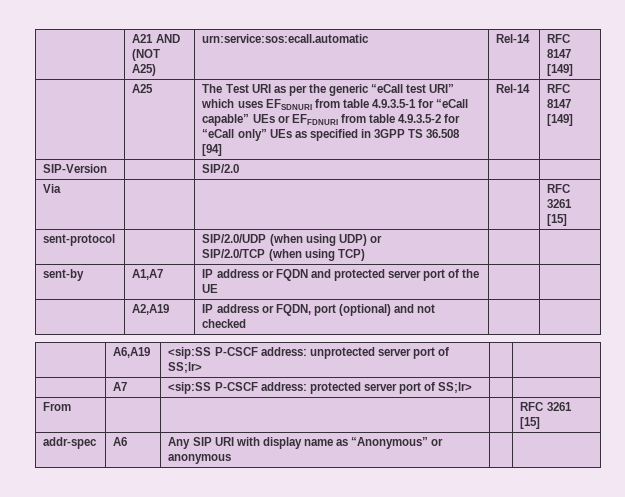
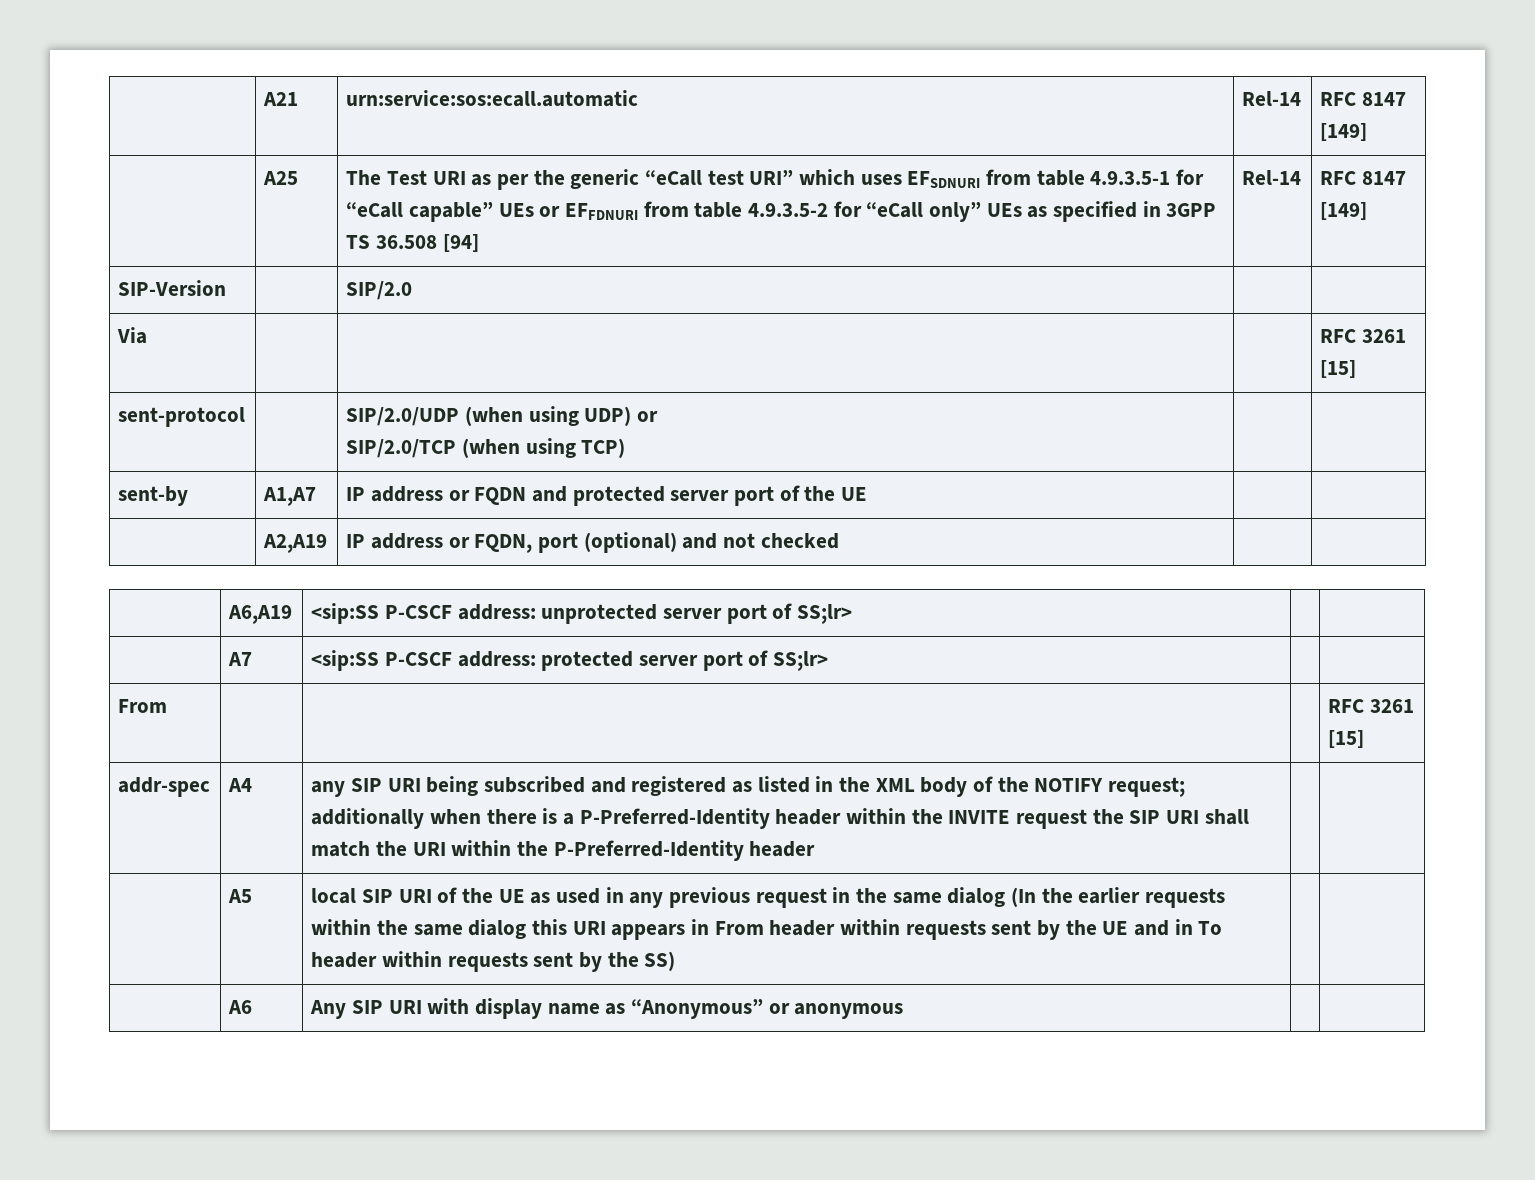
- | A21 AND (NOT A25) | urn:service:sos:ecall.automatic | Rel-14 | RFC 8147 [149]
+ | A21 | urn:service:sos:ecall.automatic | Rel-14 | RFC 8147 [149]
+ A4 | any SIP URI being subscribed and registered as listed in the XML body of the NOTIFY request; additionally when there is a P-Preferred-Identity header within the INVITE request the SIP URI shall match the URI within the P-Preferred-Identity header | |
+ | A5 | local SIP URI of the UE as used in any previous request in the same dialog (In the earlier requests within the same dialog this URI appears in From header within requests sent by the UE and in To header within requests sent by the SS)

